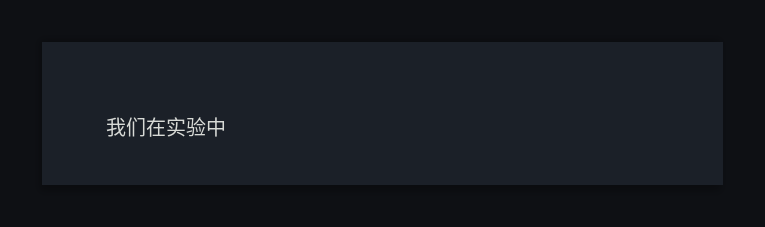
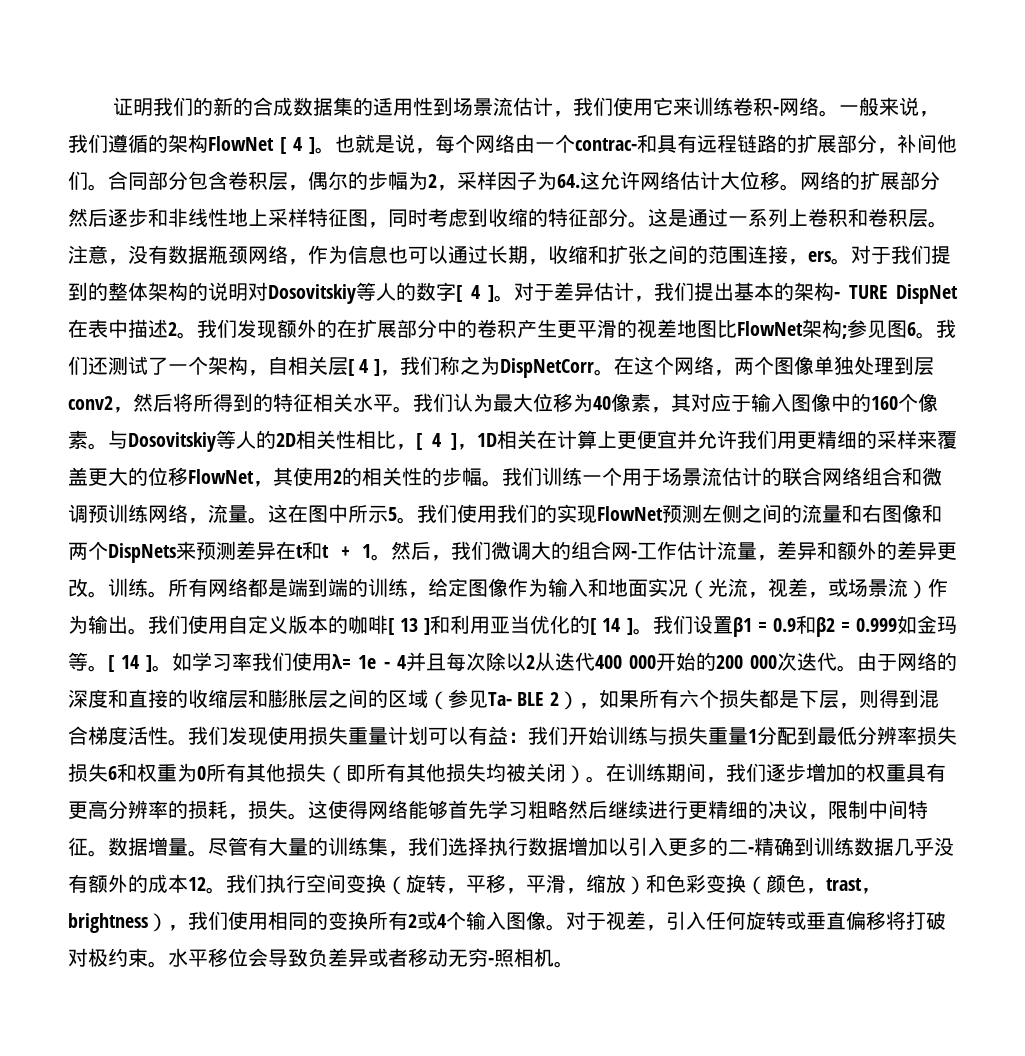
- 我们在实验中
+ 证明我们的新的合成数据集的适用性到场景流估计，我们使用它来训练卷积-网络。一般来说，我们遵循的架构FlowNet [ 4 ]。也就是说，每个网络由一个contrac-和具有远程链路的扩展部分，补间他们。合同部分包含卷积层，偶尔的步幅为2，采样因子为64.这允许网络估计大位移。网络的扩展部分然后逐步和非线性地上采样特征图，同时考虑到收缩的特征部分。这是通过一系列上卷积和卷积层。注意，没有数据瓶颈网络，作为信息也可以通过长期，收缩和扩张之间的范围连接，ers。对于我们提到的整体架构的说明对Dosovitskiy等人的数字[ 4 ]。对于差异估计，我们提出基本的架构- TURE DispNet在表中描述2。我们发现额外的在扩展部分中的卷积产生更平滑的视差地图比FlowNet架构;参见图6。我们还测试了一个架构，自相关层[ 4 ]，我们称之为DispNetCorr。在这个网络，两个图像单独处理到层conv2，然后将所得到的特征相关水平。我们认为最大位移为40像素，其对应于输入图像中的160个像素。与Dosovitskiy等人的2D相关性相比，[ 4 ]，1D相关在计算上更便宜并允许我们用更精细的采样来覆盖更大的位移FlowNet，其使用2的相关性的步幅。我们训练一个用于场景流估计的联合网络组合和微调预训练网络，流量。这在图中所示5。我们使用我们的实现FlowNet预测左侧之间的流量和右图像和两个DispNets来预测差异在t和t + 1。然后，我们微调大的组合网-工作估计流量，差异和额外的差异更改。训练。所有网络都是端到端的训练，给定图像作为输入和地面实况（光流，视差，或场景流）作为输出。我们使用自定义版本的咖啡[ 13 ]和利用亚当优化的[ 14 ]。我们设置β1 = 0.9和β2 = 0.999如金玛等。[ 14 ]。如学习率我们使用λ= 1e - 4并且每次除以2从迭代400 000开始的200 000次迭代。由于网络的深度和直接的收缩层和膨胀层之间的区域（参见Ta- BLE 2），如果所有六个损失都是下层，则得到混合梯度活性。我们发现使用损失重量计划可以有益：我们开始训练与损失重量1分配到最低分辨率损失损失6和权重为0所有其他损失（即所有其他损失均被关闭）。在训练期间，我们逐步增加的权重具有更高分辨率的损耗，损失。这使得网络能够首先学习粗略然后继续进行更精细的决议，限制中间特征。数据增量。尽管有大量的训练集，我们选择执行数据增加以引入更多的二-精确到训练数据几乎没有额外的成本12。我们执行空间变换（旋转，平移，平滑，缩放）和色彩变换（颜色，trast，brightness），我们使用相同的变换所有2或4个输入图像。对于视差，引入任何旋转或垂直偏移将打破对极约束。水平移位会导致负差异或者移动无穷-照相机。

